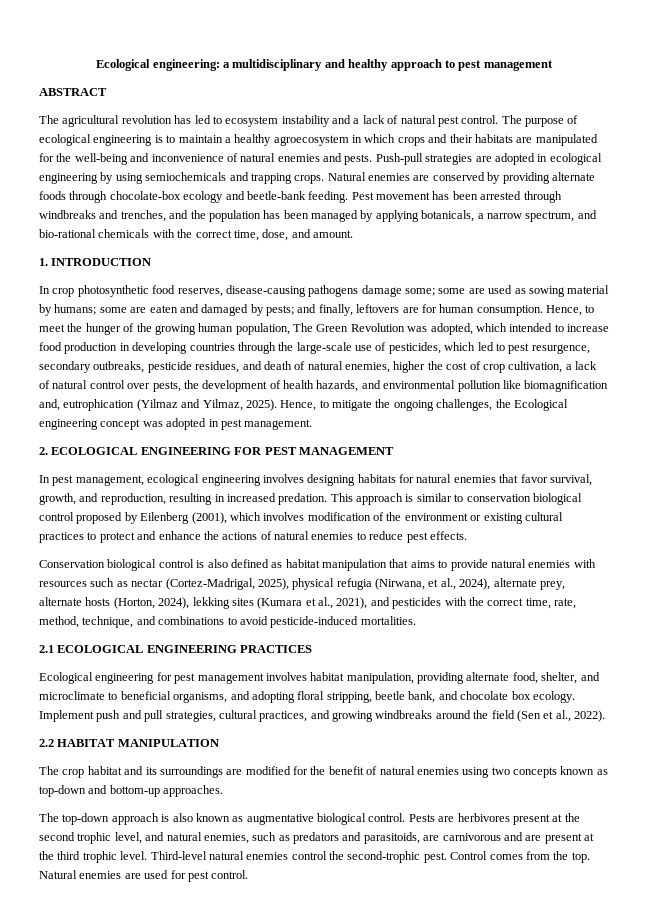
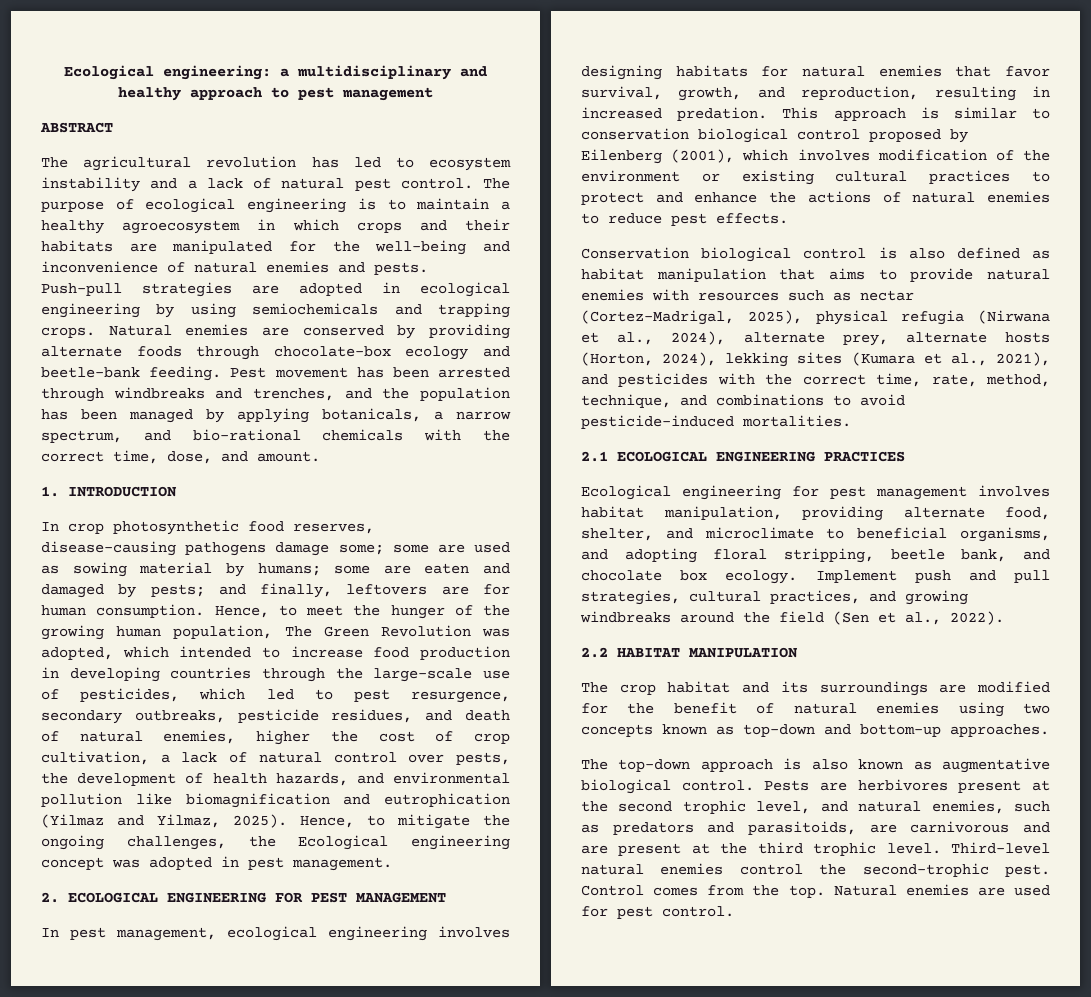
- Hence, to meet the hunger of the growing human population, The Green Revolution was adopted, which intended to increase food production in developing countries through the large-scale use of pesticides, which led to pest resurgence, secondary outbreaks, pesticide residues, and death of natural enemies, higher the cost of crop cultivation, a lack of natural control over pests, the development of health hazards, and environmental pollution like biomagnification and, eutrophication (Yilmaz and Yilmaz, 2025).
+ Hence, to meet the hunger of the growing human population, The Green Revolution was adopted, which intended to increase food production in developing countries through the large-scale use of pesticides, which led to pest resurgence, secondary outbreaks, pesticide residues, and death of natural enemies, higher the cost of crop cultivation, a lack of natural control over pests, the development of health hazards, and environmental pollution like biomagnification and eutrophication (Yilmaz and Yilmaz, 2025).
- Conservation biological control is also defined as habitat manipulation that aims to provide natural enemies with resources such as nectar (Cortez-Madrigal, 2025), physical refugia (Nirwana, et al., 2024), alternate prey, alternate hosts (Horton, 2024), lekking sites (Kumara et al., 2021), and pesticides with the correct time, rate, method, technique, and combinations to avoid pesticide-induced mortalities.
+ Conservation biological control is also defined as habitat manipulation that aims to provide natural enemies with resources such as nectar (Cortez-Madrigal, 2025), physical refugia (Nirwana et al., 2024), alternate prey, alternate hosts (Horton, 2024), lekking sites (Kumara et al., 2021), and pesticides with the correct time, rate, method, technique, and combinations to avoid pesticide-induced mortalities.

